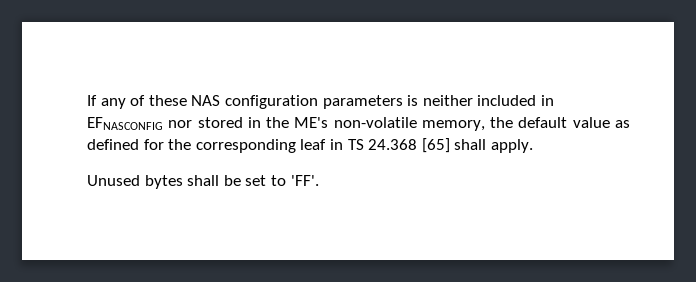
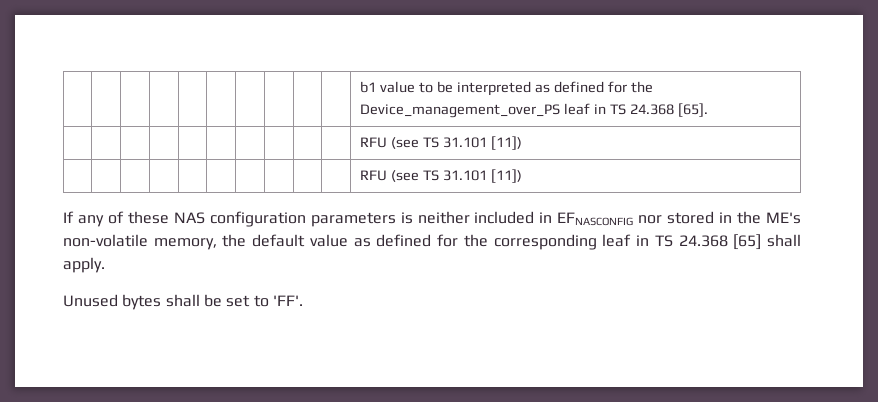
+ | | | | | | | | | | b1 value to be interpreted as defined for the Device_management_over_PS leaf in TS 24.368 [65].
+ | | | | | | | | | | RFU (see TS 31.101 [11])
+ | | | | | | | | | | RFU (see TS 31.101 [11])

